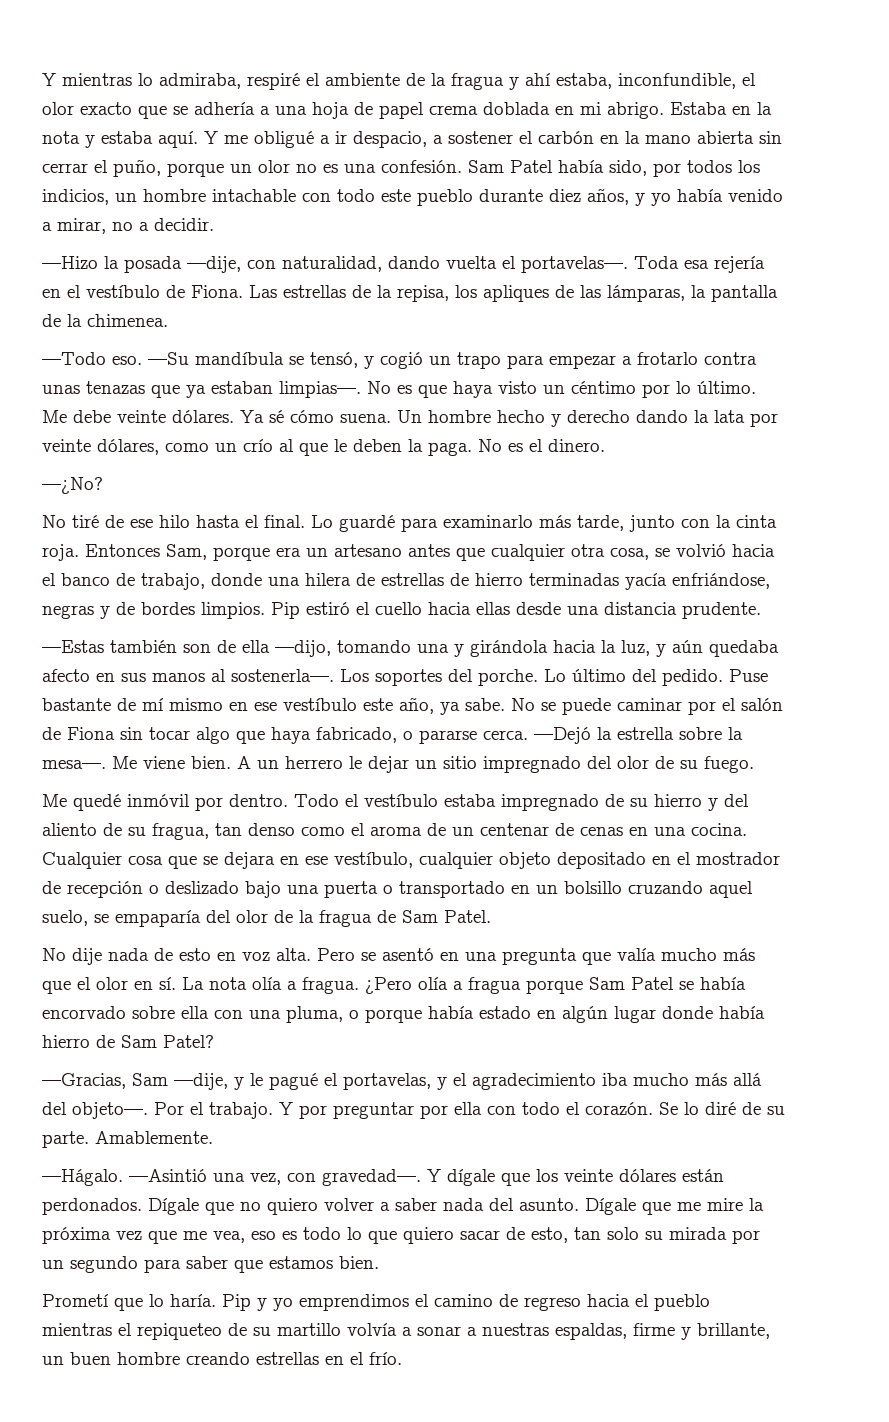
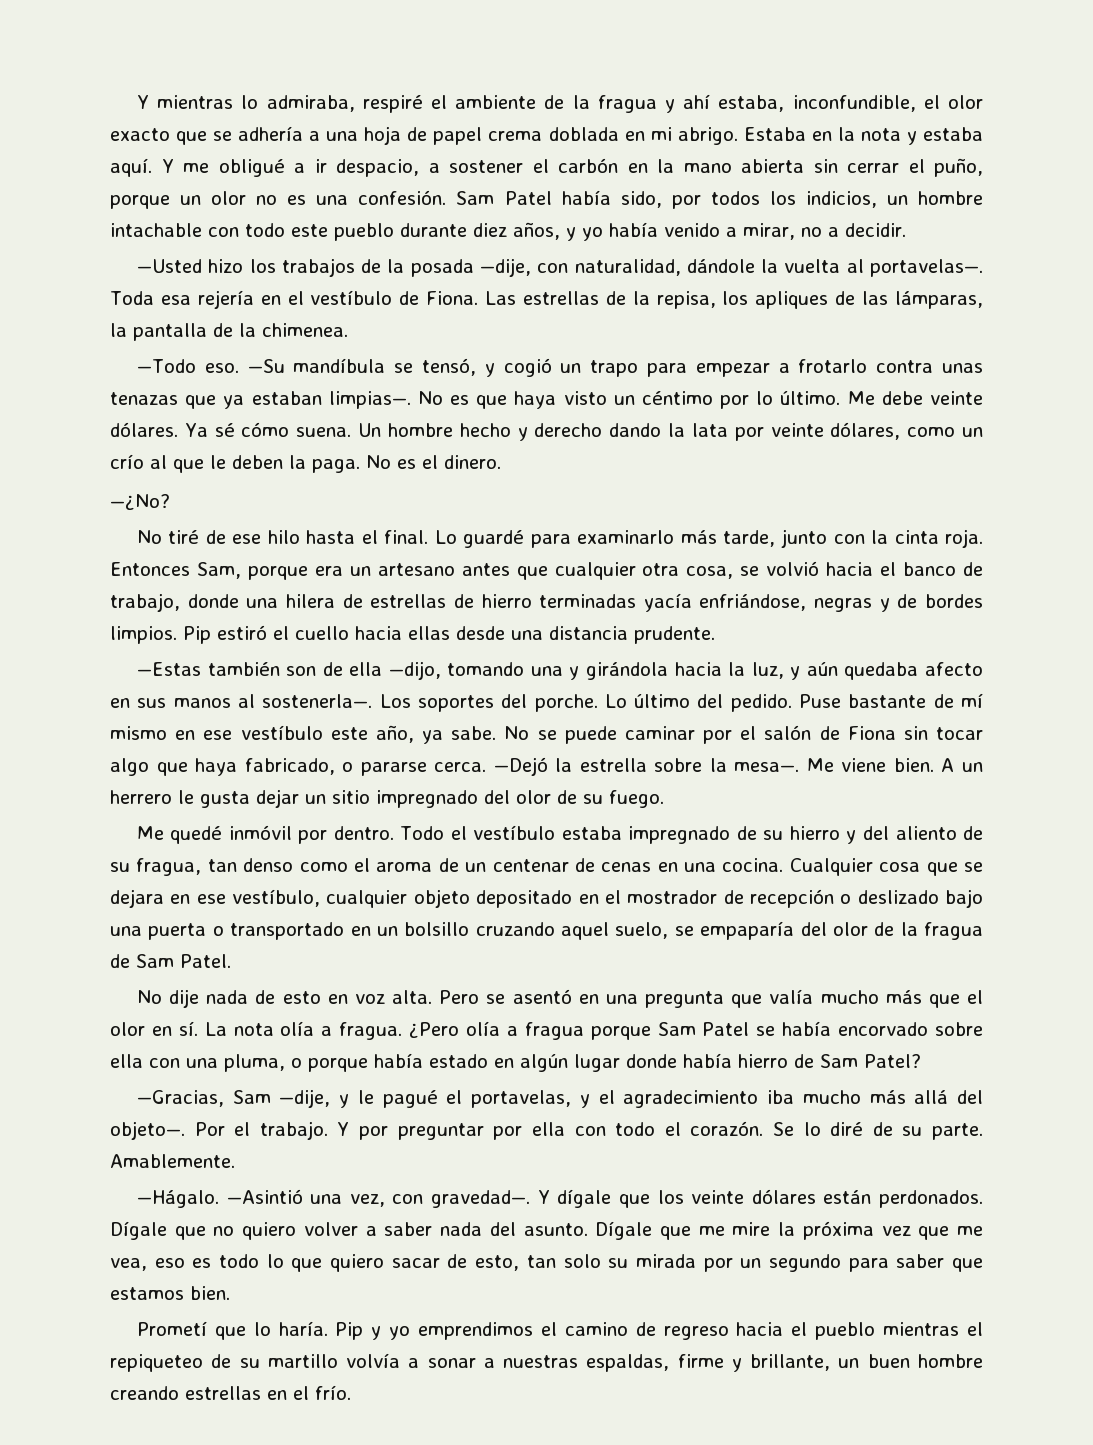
- —Hizo la posada —dije, con naturalidad, dando vuelta el portavelas—.
+ —Usted hizo los trabajos de la posada —dije, con naturalidad, dándole la vuelta al portavelas—.
- A un herrero le dejar un sitio impregnado del olor de su fuego.
+ A un herrero le gusta dejar un sitio impregnado del olor de su fuego.

